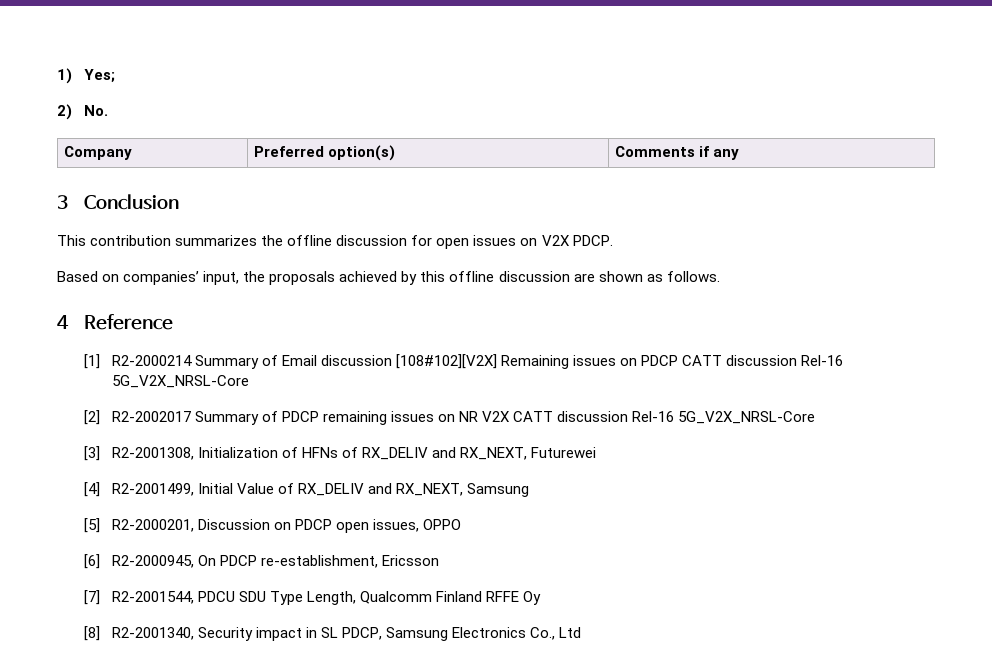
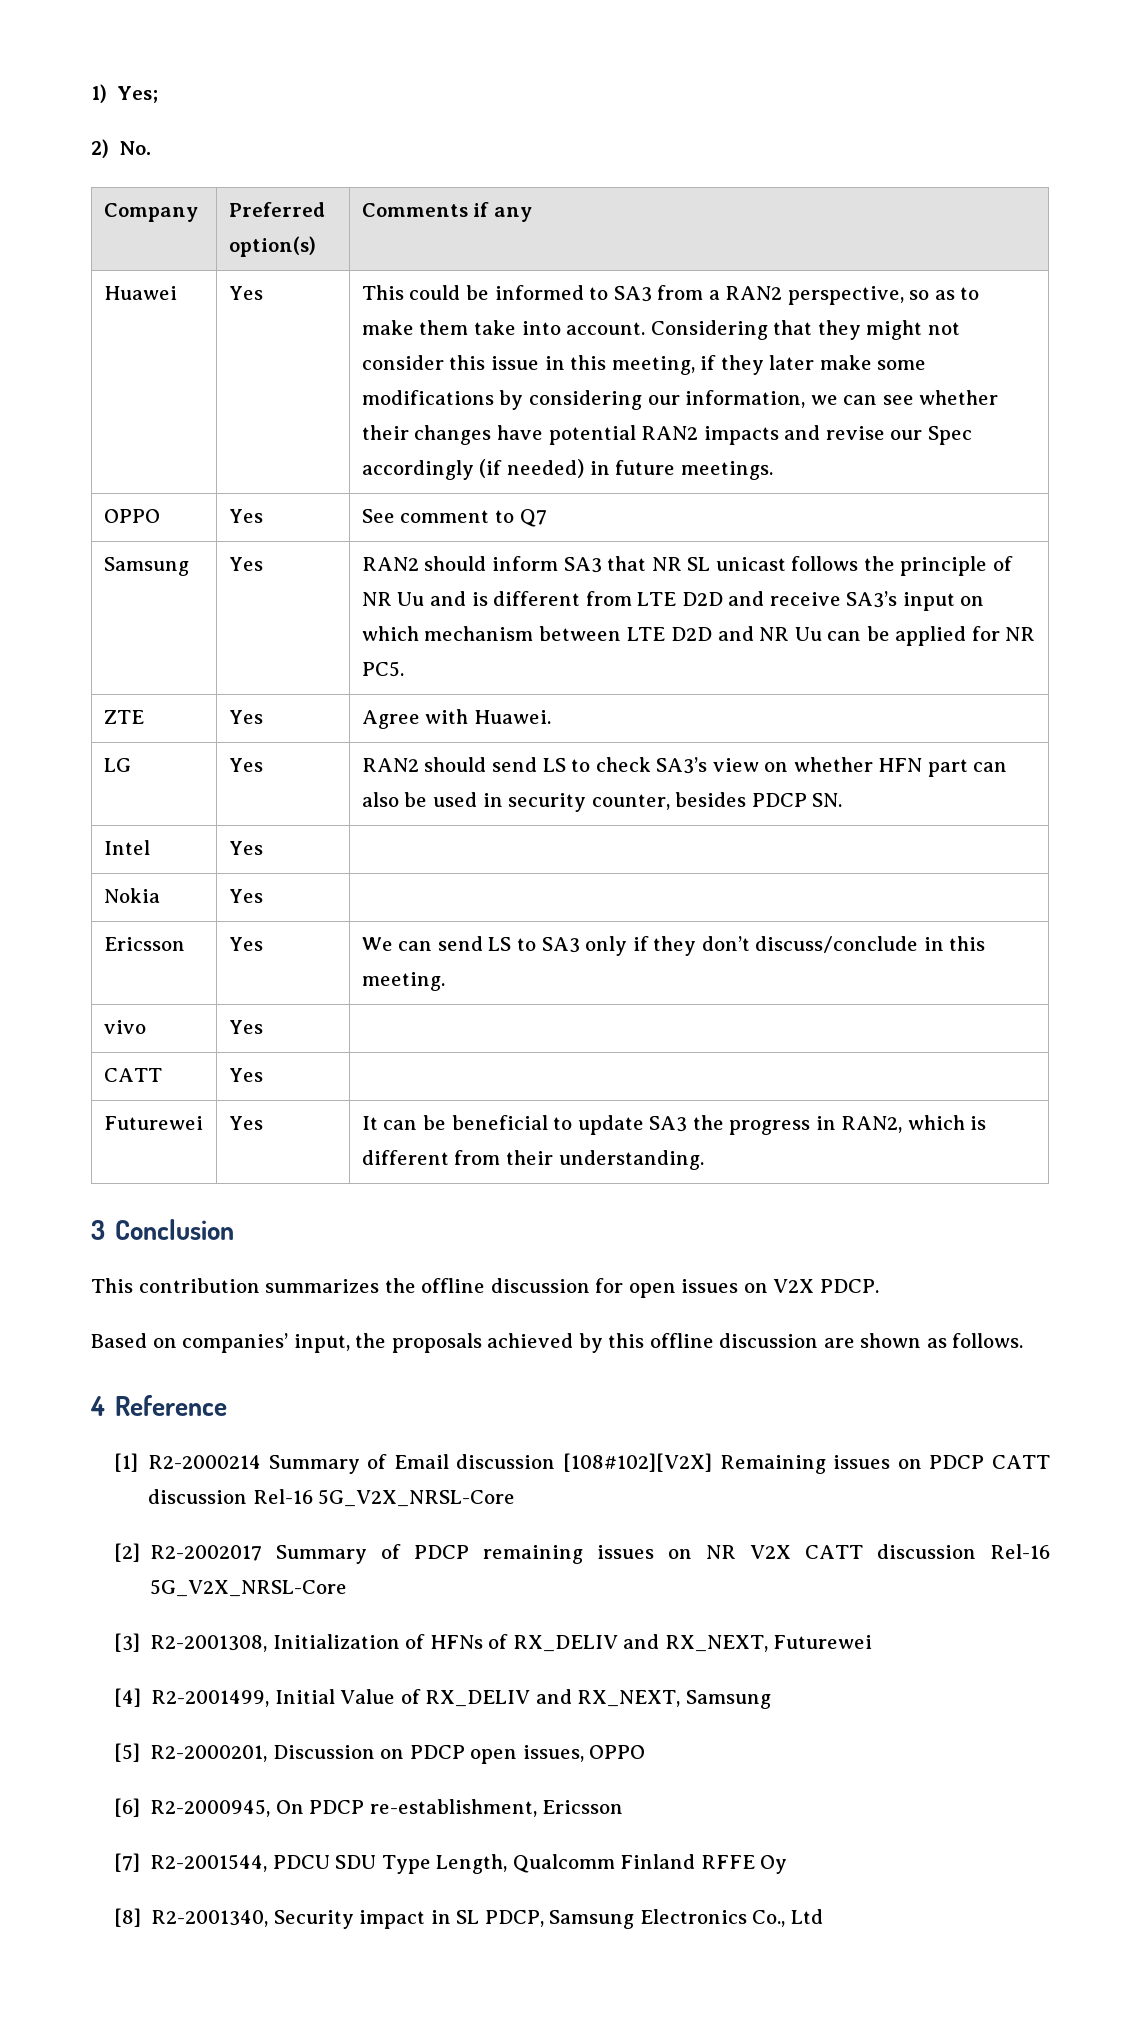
+ Huawei | Yes | This could be informed to SA3 from a RAN2 perspective, so as to make them take into account. Considering that they might not consider this issue in this meeting, if they later make some modifications by considering our information, we can see whether their changes have potential RAN2 impacts and revise our Spec accordingly (if needed) in future meetings.
+ OPPO | Yes | See comment to Q7
+ Samsung | Yes | RAN2 should inform SA3 that NR SL unicast follows the principle of NR Uu and is different from LTE D2D and receive SA3’s input on which mechanism between LTE D2D and NR Uu can be applied for NR PC5.
+ ZTE | Yes | Agree with Huawei.
+ LG | Yes | RAN2 should send LS to check SA3’s view on whether HFN part can also be used in security counter, besides PDCP SN.
+ Intel | Yes |
+ Nokia | Yes |
+ Ericsson | Yes | We can send LS to SA3 only if they don’t discuss/conclude in this meeting.
+ vivo | Yes |
+ CATT | Yes |
+ Futurewei | Yes | It can be beneficial to update SA3 the progress in RAN2, which is different from their understanding.

